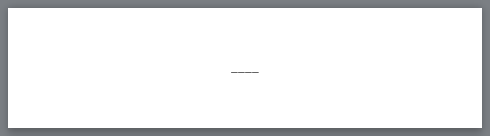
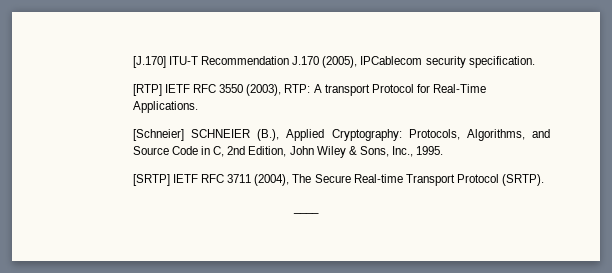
+ [J.170] ITU-T Recommendation J.170 (2005), IPCablecom security specification.
+ [RTP] IETF RFC 3550 (2003), RTP: A transport Protocol for Real-Time Applications.
+ [Schneier] SCHNEIER (B.), Applied Cryptography: Protocols, Algorithms, and Source Code in C, 2nd Edition, John Wiley & Sons, Inc., 1995.
+ [SRTP] IETF RFC 3711 (2004), The Secure Real-time Transport Protocol (SRTP).

